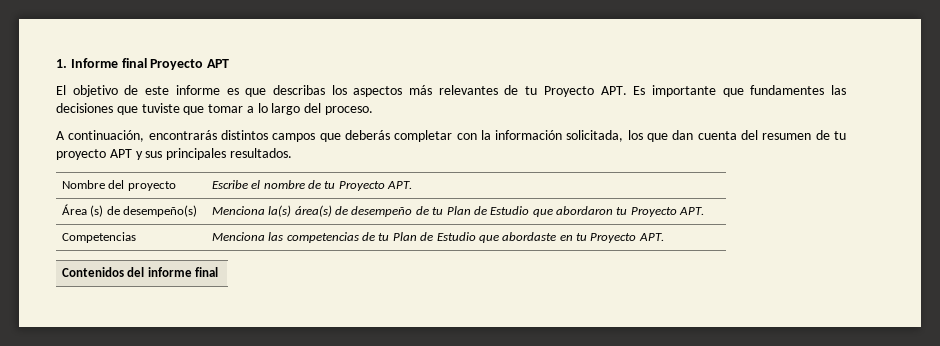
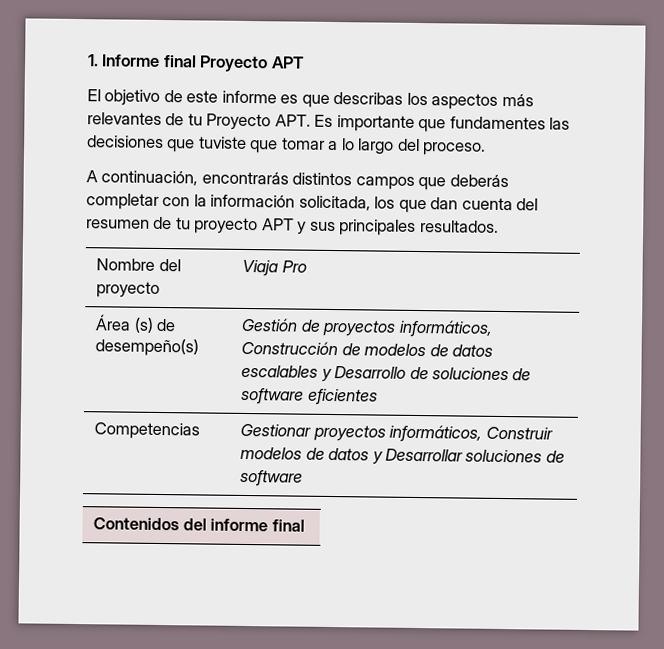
- Nombre del proyecto | Escribe el nombre de tu Proyecto APT.
- Área (s) de desempeño(s) | Menciona la(s) área(s) de desempeño de tu Plan de Estudio que abordaron tu Proyecto APT.
- Competencias | Menciona las competencias de tu Plan de Estudio que abordaste en tu Proyecto APT.
+ Nombre del proyecto | Viaja Pro
+ Área (s) de desempeño(s) | Gestión de proyectos informáticos, Construcción de modelos de datos escalables y Desarrollo de soluciones de software eficientes
+ Competencias | Gestionar proyectos informáticos, Construir modelos de datos y Desarrollar soluciones de software

